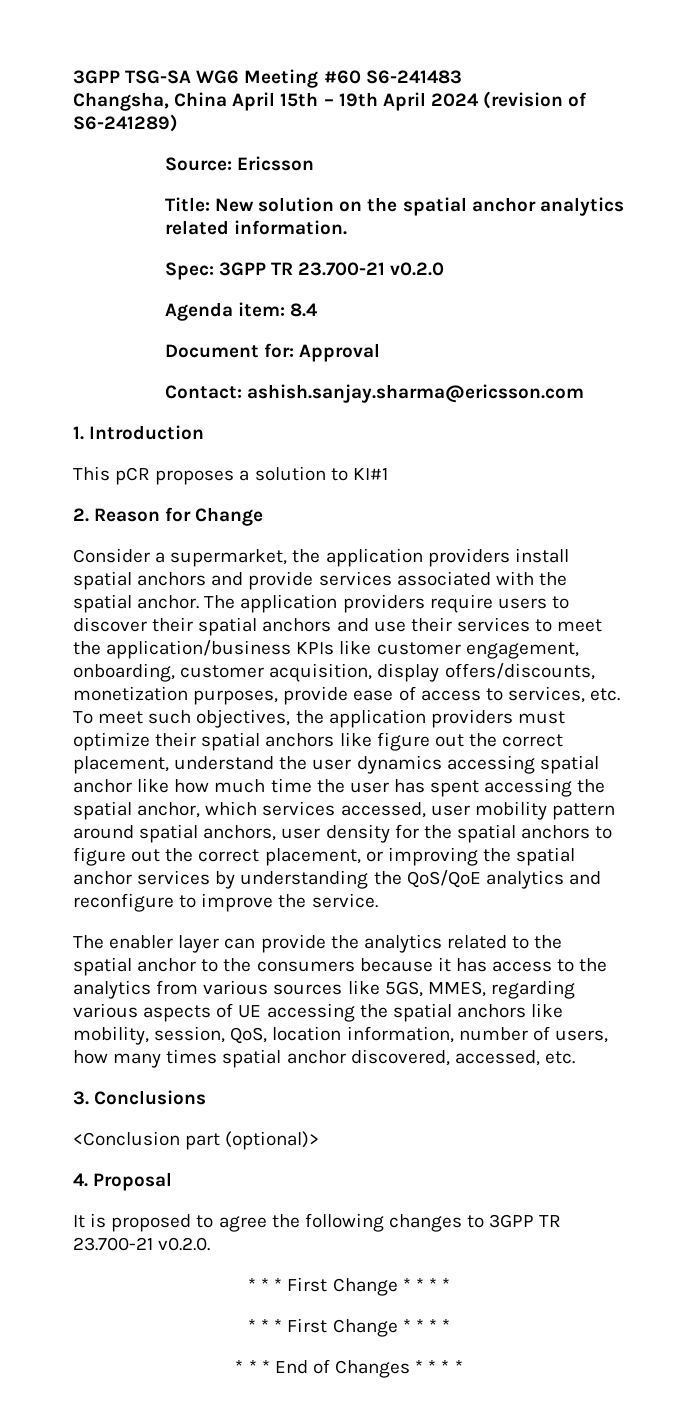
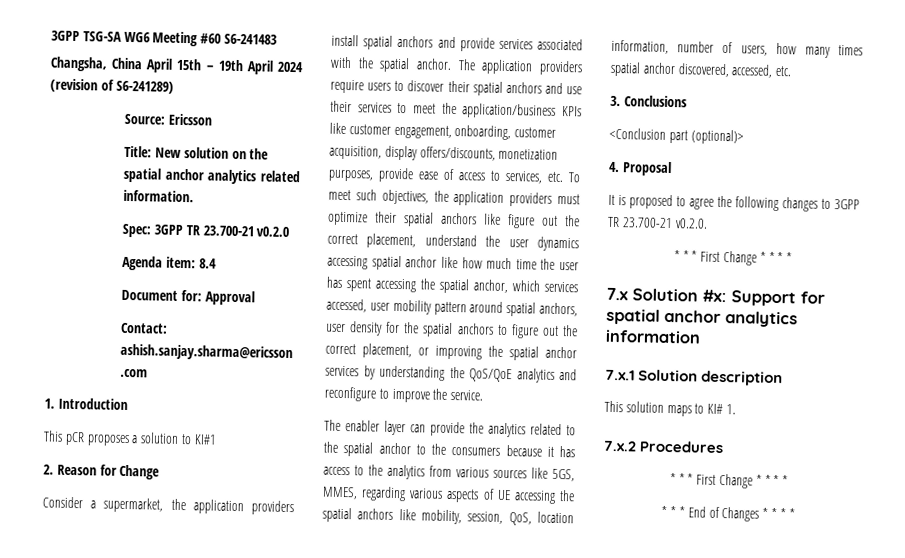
+ 7.x Solution #x: Support for spatial anchor analytics information
+ 7.x.1 Solution description
+ This solution maps to KI# 1.
+ 7.x.2 Procedures

